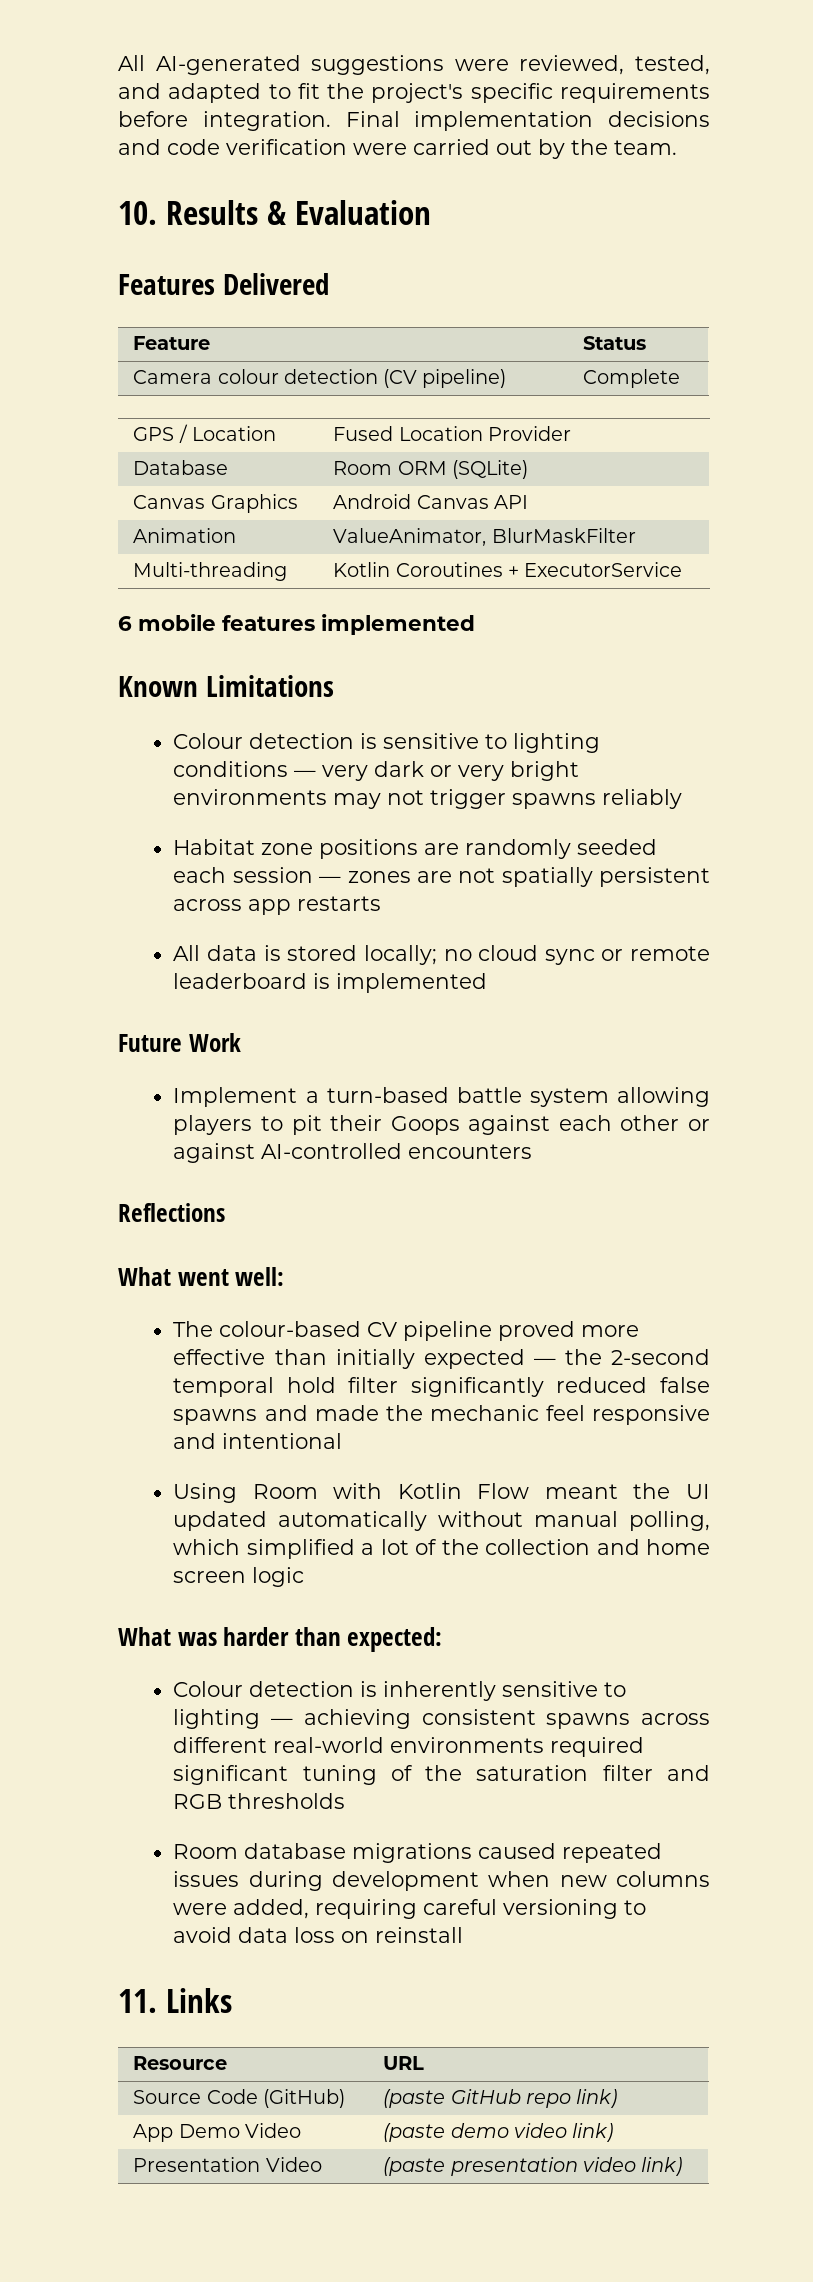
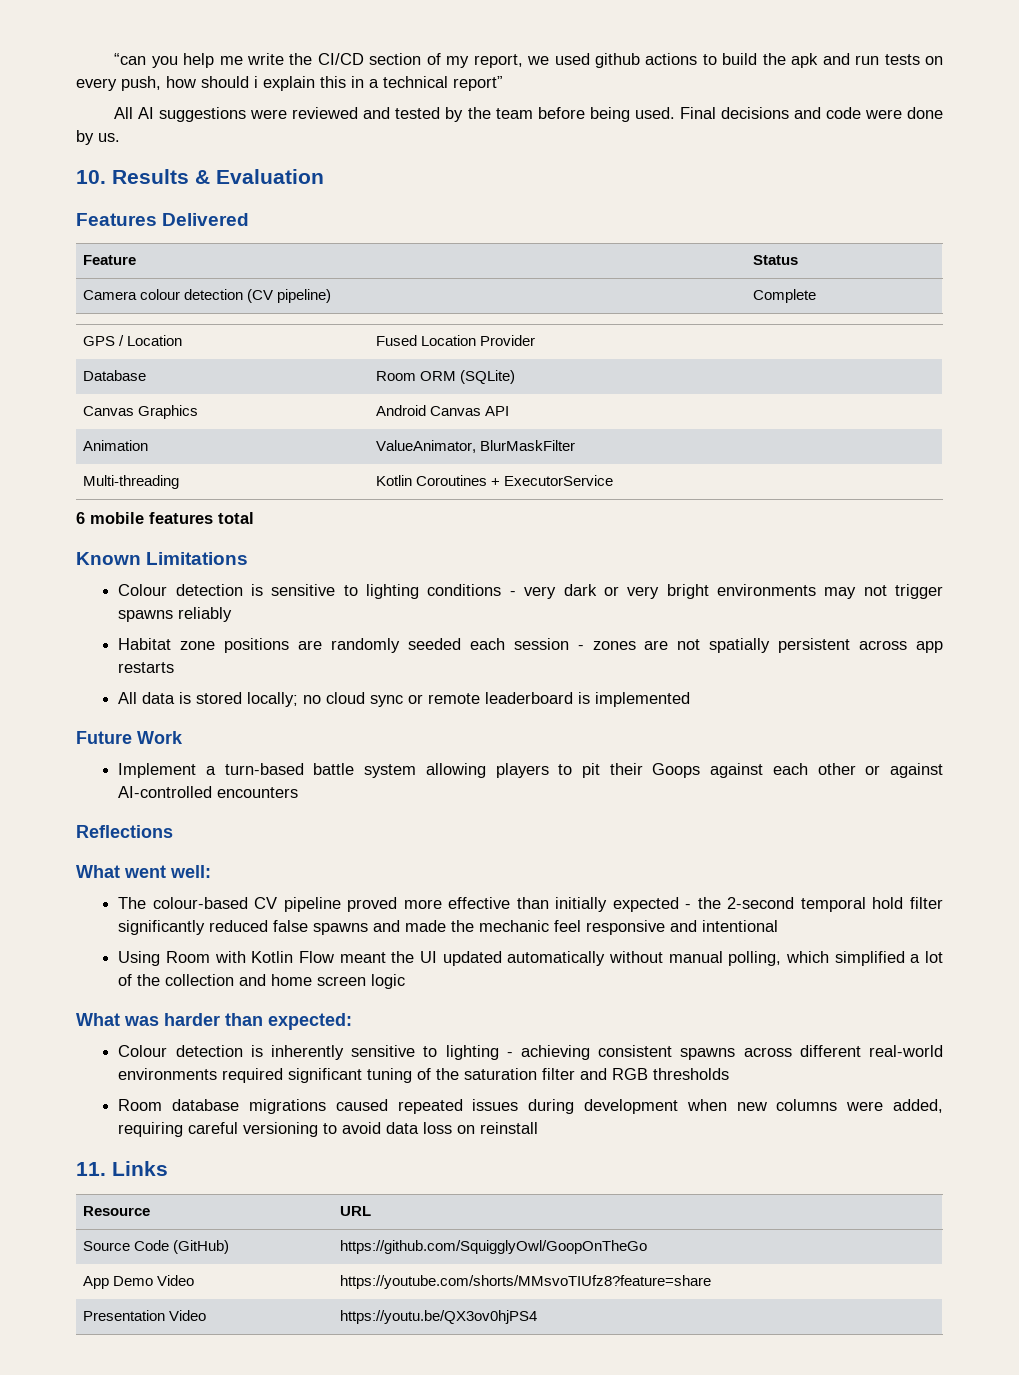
- All AI-generated suggestions were reviewed, tested, and adapted to fit the project's specific requirements before integration. Final implementation decisions and code verification were carried out by the team.
+ “can you help me write the CI/CD section of my report, we used github actions to build the apk and run tests on every push, how should i explain this in a technical report”
+ All AI suggestions were reviewed and tested by the team before being used. Final decisions and code were done by us.
- 6 mobile features implemented
+ 6 mobile features total
- Colour detection is sensitive to lighting conditions — very dark or very bright environments may not trigger spawns reliably
+ Colour detection is sensitive to lighting conditions - very dark or very bright environments may not trigger spawns reliably
- Habitat zone positions are randomly seeded each session — zones are not spatially persistent across app restarts
+ Habitat zone positions are randomly seeded each session - zones are not spatially persistent across app restarts
- The colour-based CV pipeline proved more effective than initially expected — the 2-second temporal hold filter significantly reduced false spawns and made the mechanic feel responsive and intentional
+ The colour-based CV pipeline proved more effective than initially expected - the 2-second temporal hold filter significantly reduced false spawns and made the mechanic feel responsive and intentional
- Colour detection is inherently sensitive to lighting — achieving consistent spawns across different real-world environments required significant tuning of the saturation filter and RGB thresholds
+ Colour detection is inherently sensitive to lighting - achieving consistent spawns across different real-world environments required significant tuning of the saturation filter and RGB thresholds
- Source Code (GitHub) | (paste GitHub repo link)
+ Source Code (GitHub) | https://github.com/SquigglyOwl/GoopOnTheGo
- App Demo Video | (paste demo video link)
- Presentation Video | (paste presentation video link)
+ App Demo Video | https://youtube.com/shorts/MMsvoTIUfz8?feature=share
+ Presentation Video | https://youtu.be/QX3ov0hjPS4

